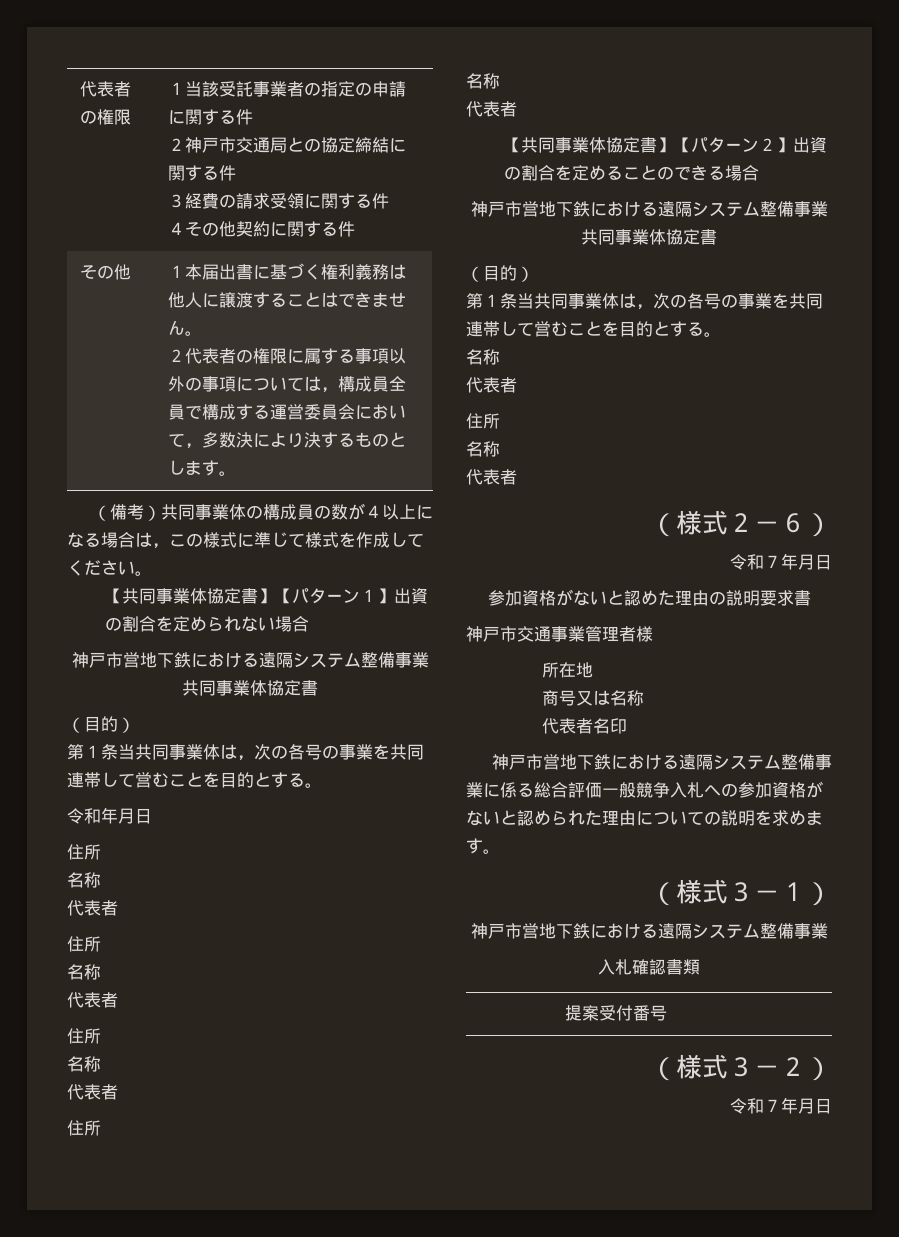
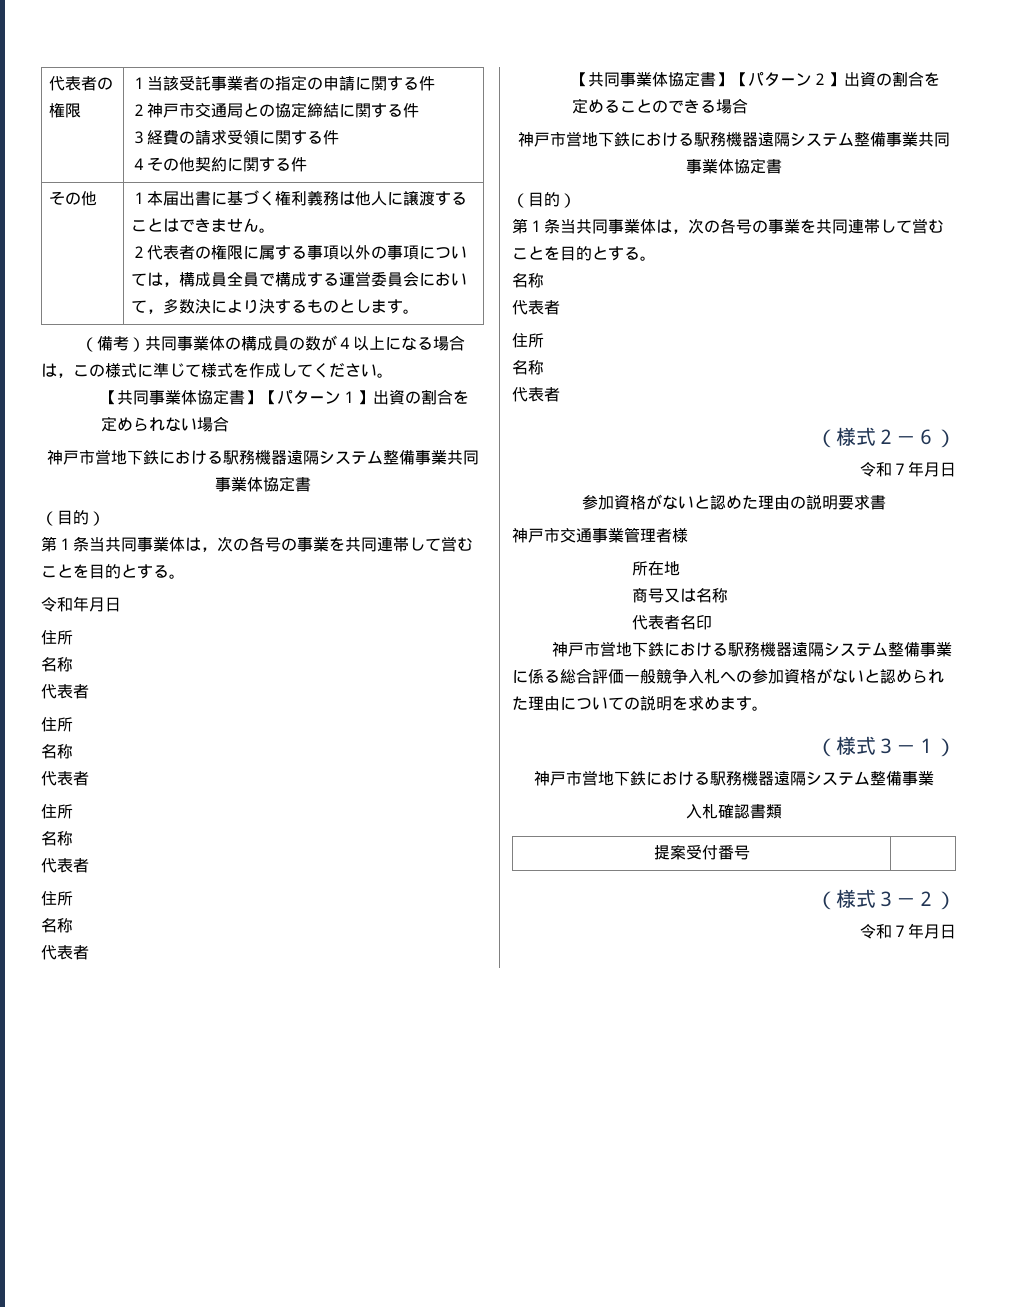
  【共同事業体協定書】【パターン１】出資の割合を定められない場合
- 神戸市営地下鉄における遠隔システム整備事業共同事業体協定書
+ 神戸市営地下鉄における駅務機器遠隔システム整備事業共同事業体協定書
  【共同事業体協定書】【パターン２】出資の割合を定めることのできる場合
- 神戸市営地下鉄における遠隔システム整備事業共同事業体協定書
+ 神戸市営地下鉄における駅務機器遠隔システム整備事業共同事業体協定書
- 神戸市営地下鉄における遠隔システム整備事業に係る総合評価一般競争入札への参加資格がないと認められた理由についての説明を求めます。
+ 神戸市営地下鉄における駅務機器遠隔システム整備事業に係る総合評価一般競争入札への参加資格がないと認められた理由についての説明を求めます。
  （様式３－１）
- 神戸市営地下鉄における遠隔システム整備事業
+ 神戸市営地下鉄における駅務機器遠隔システム整備事業

